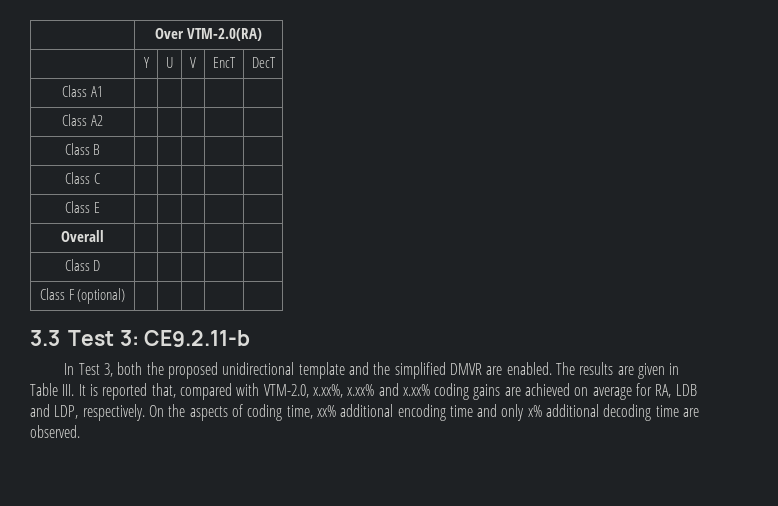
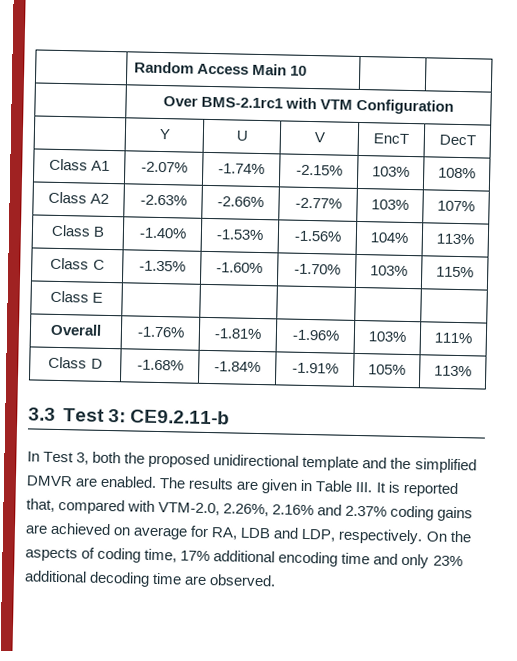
- | Over VTM-2.0(RA)
+ | Random Access Main 10 | |
+ | Over BMS-2.1rc1 with VTM Configuration
- Class A1 | | | | |
- Class A2 | | | | |
- Class B | | | | |
- Class C | | | | |
+ Class A1 | -2.07% | -1.74% | -2.15% | 103% | 108%
+ Class A2 | -2.63% | -2.66% | -2.77% | 103% | 107%
+ Class B | -1.40% | -1.53% | -1.56% | 104% | 113%
+ Class C | -1.35% | -1.60% | -1.70% | 103% | 115%
  Class E | | | | |
- Overall | | | | |
- Class D | | | | |
- Class F (optional) | | | | |
+ Overall | -1.76% | -1.81% | -1.96% | 103% | 111%
+ Class D | -1.68% | -1.84% | -1.91% | 105% | 113%
- The results are given in Table III. It is reported that, compared with VTM-2.0, x.xx%, x.xx% and x.xx% coding gains are achieved on average for RA, LDB and LDP, respectively.
+ The results are given in Table III. It is reported that, compared with VTM-2.0, 2.26%, 2.16% and 2.37% coding gains are achieved on average for RA, LDB and LDP, respectively.
- On the aspects of coding time, xx% additional encoding time and only x% additional decoding time are observed.
+ On the aspects of coding time, 17% additional encoding time and only 23% additional decoding time are observed.

